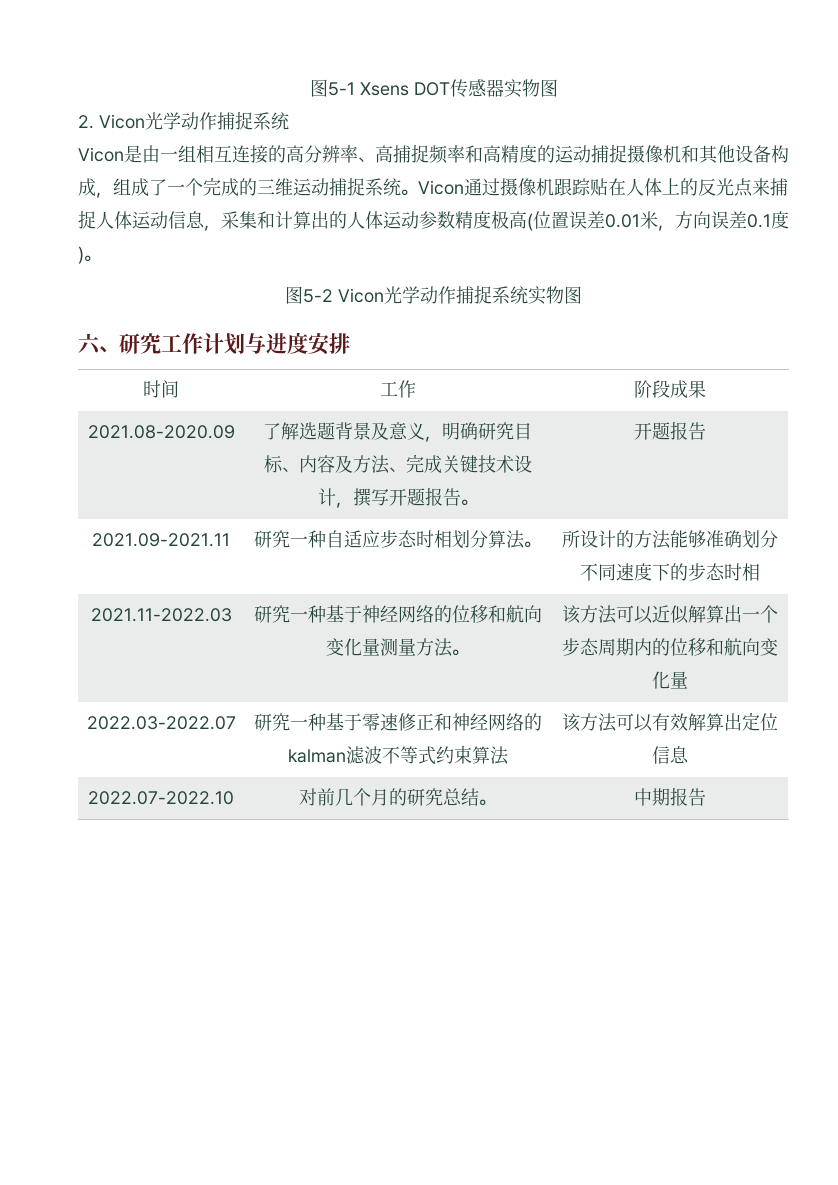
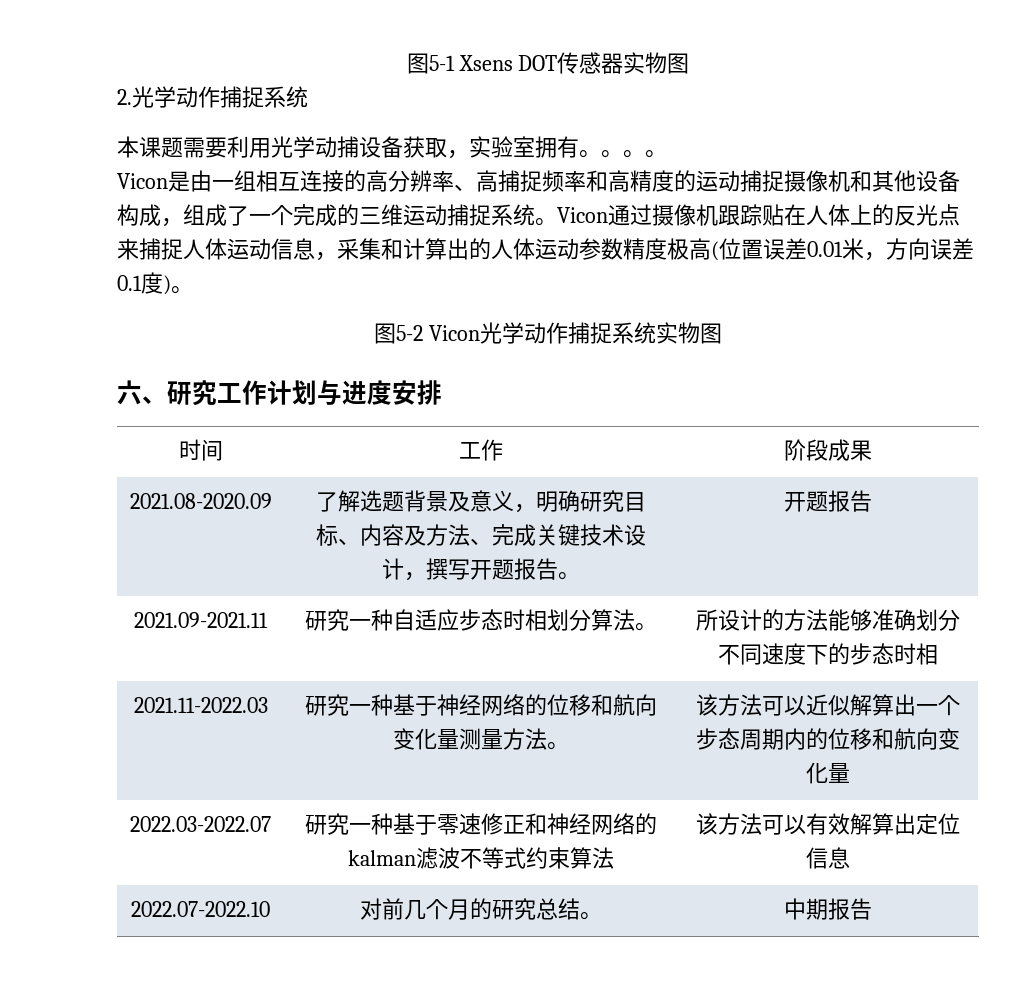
- 2. Vicon光学动作捕捉系统
+ 2.光学动作捕捉系统
+ 本课题需要利用光学动捕设备获取，实验室拥有。。。。

